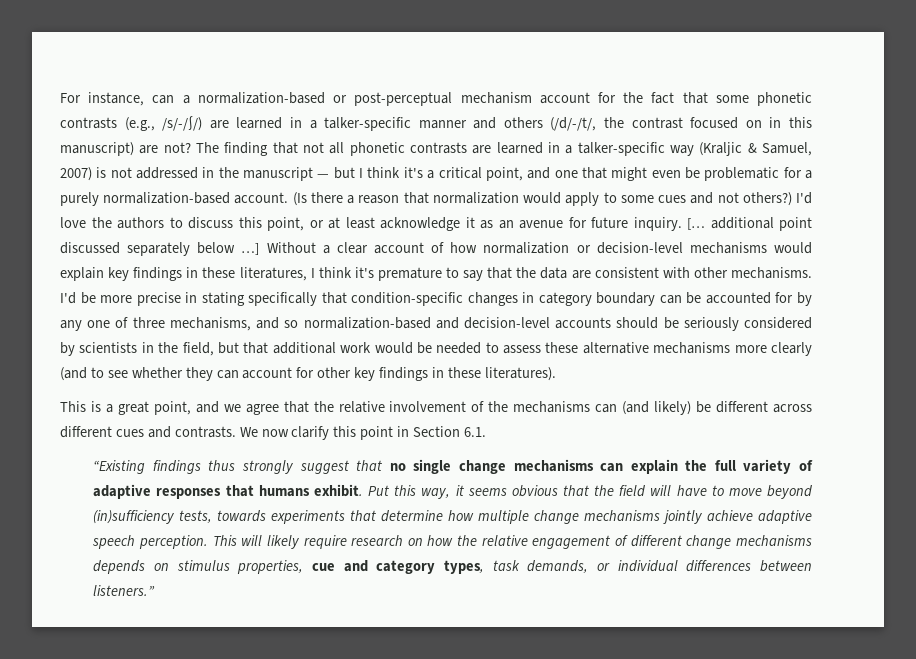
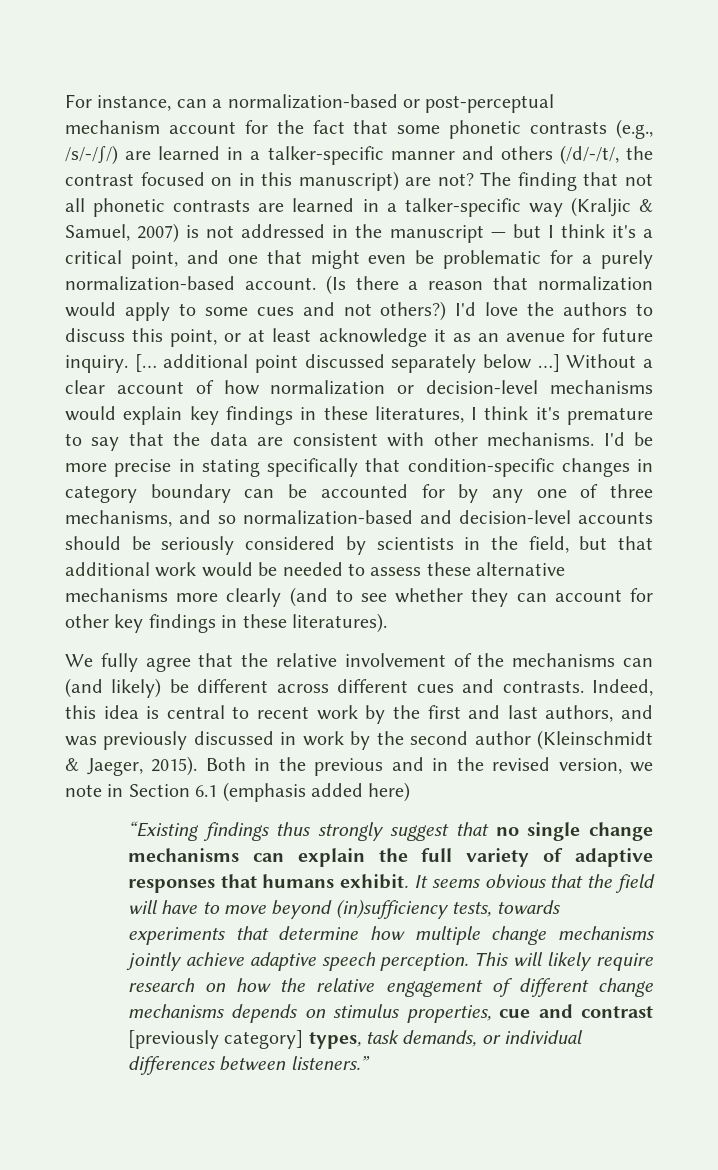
- This is a great point, and we agree that the relative involvement of the mechanisms can (and likely) be different across different cues and contrasts.
+ We fully agree that the relative involvement of the mechanisms can (and likely) be different across different cues and contrasts.
- We now clarify this point in Section 6.1.
+ Indeed, this idea is central to recent work by the first and last authors, and was previously discussed in work by the second author (Kleinschmidt & Jaeger, 2015). Both in the previous and in the revised version, we note in Section 6.1 (emphasis added here)
- Put this way, it seems obvious that the field will have to move beyond (in)sufficiency tests, towards experiments that determine how multiple change mechanisms jointly achieve adaptive speech perception.
+ It seems obvious that the field will have to move beyond (in)sufficiency tests, towards experiments that determine how multiple change mechanisms jointly achieve adaptive speech perception.
- This will likely require research on how the relative engagement of different change mechanisms depends on stimulus properties, cue and category types, task demands, or individual differences between listeners.”
+ This will likely require research on how the relative engagement of different change mechanisms depends on stimulus properties, cue and contrast [previously category] types, task demands, or individual differences between listeners.”

